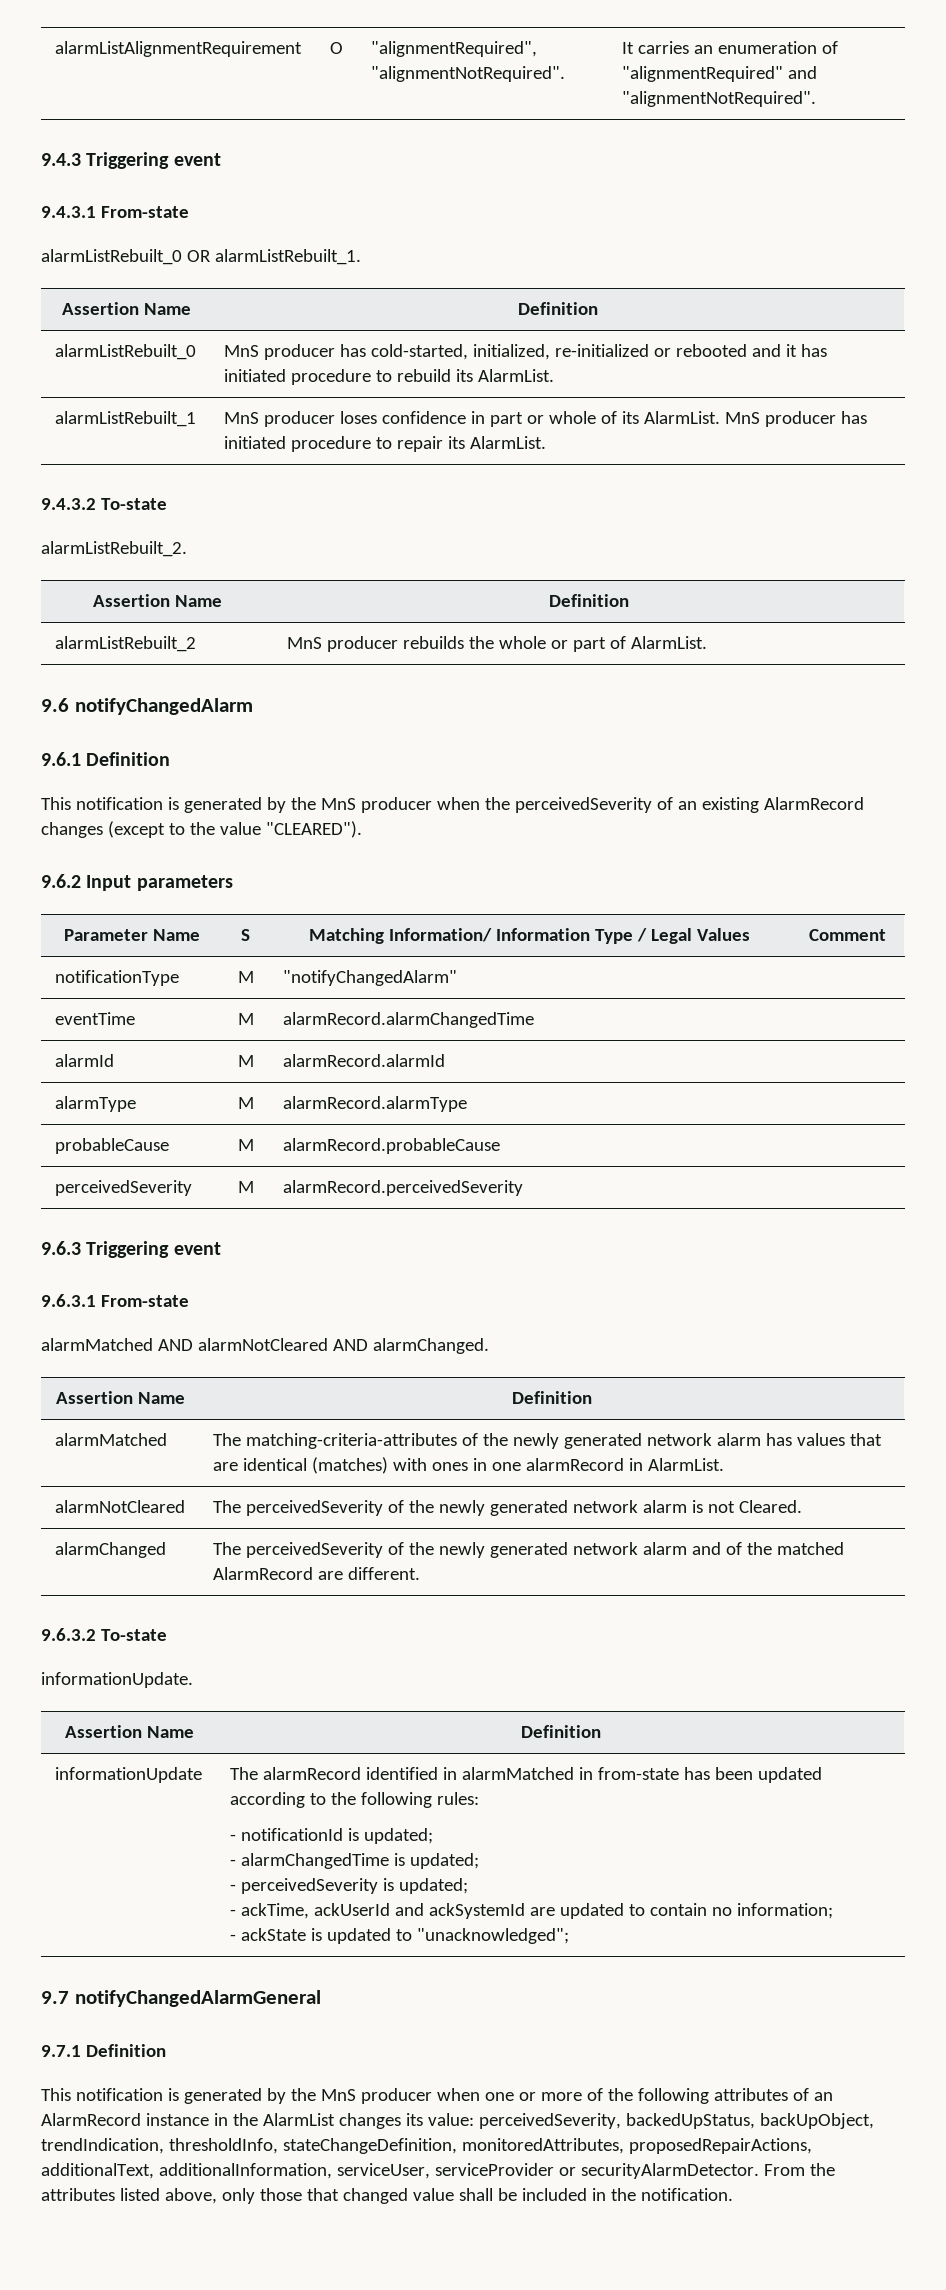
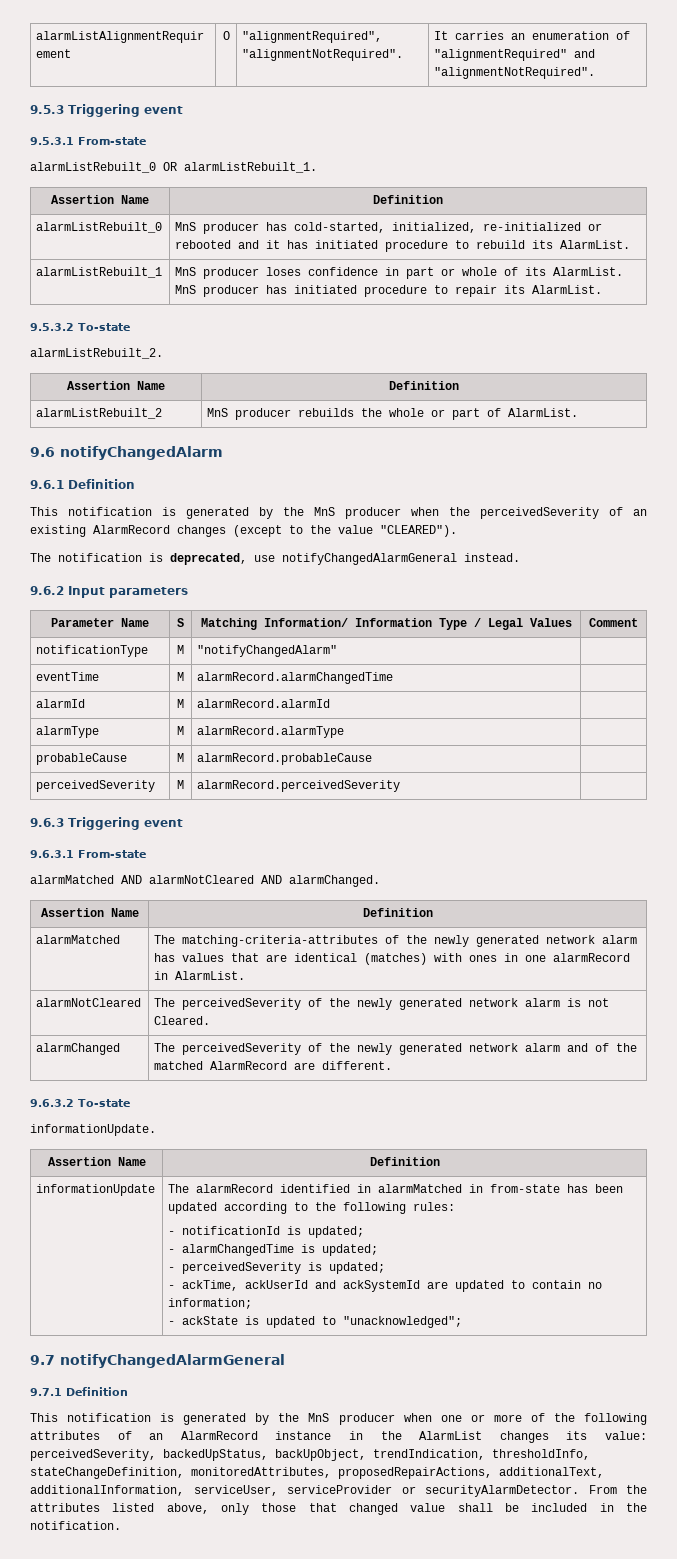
- 9.4.3 Triggering event
- 9.4.3.1 From-state
+ 9.5.3 Triggering event
+ 9.5.3.1 From-state
- 9.4.3.2 To-state
+ 9.5.3.2 To-state
+ The notification is deprecated, use notifyChangedAlarmGeneral instead.

